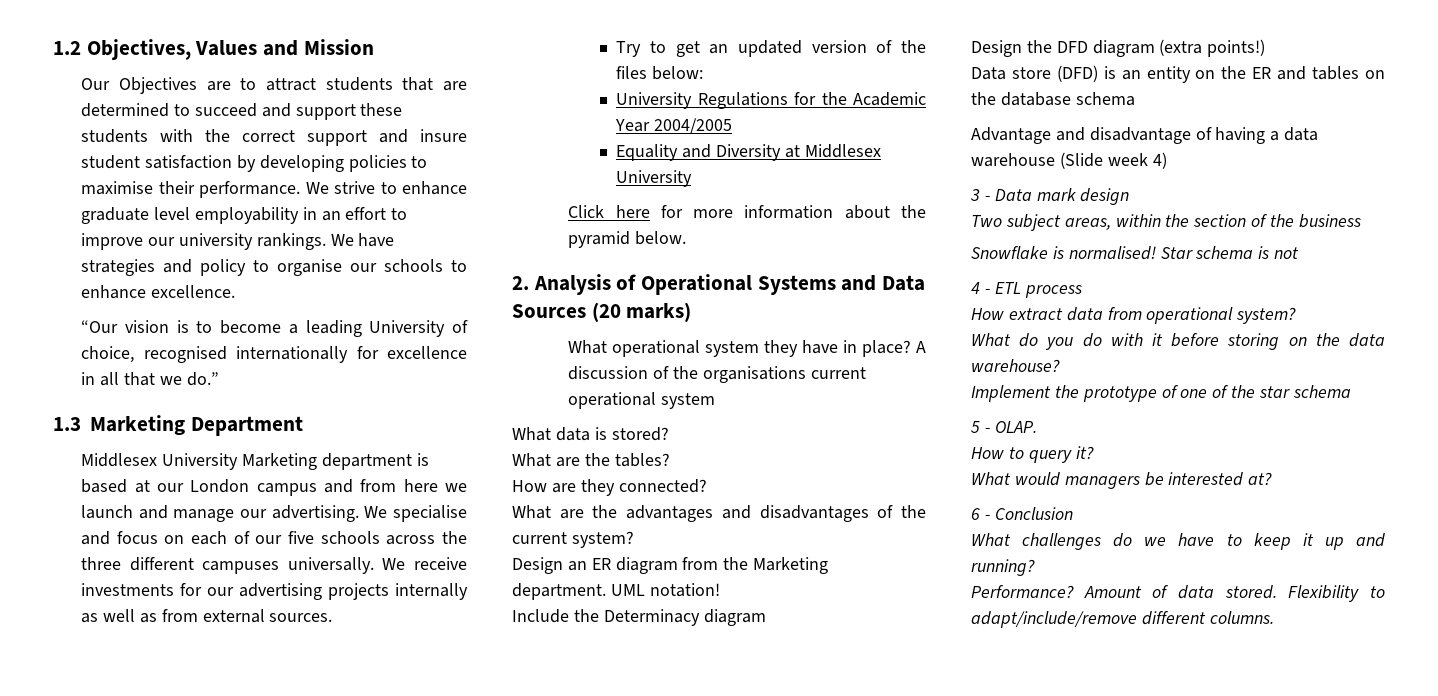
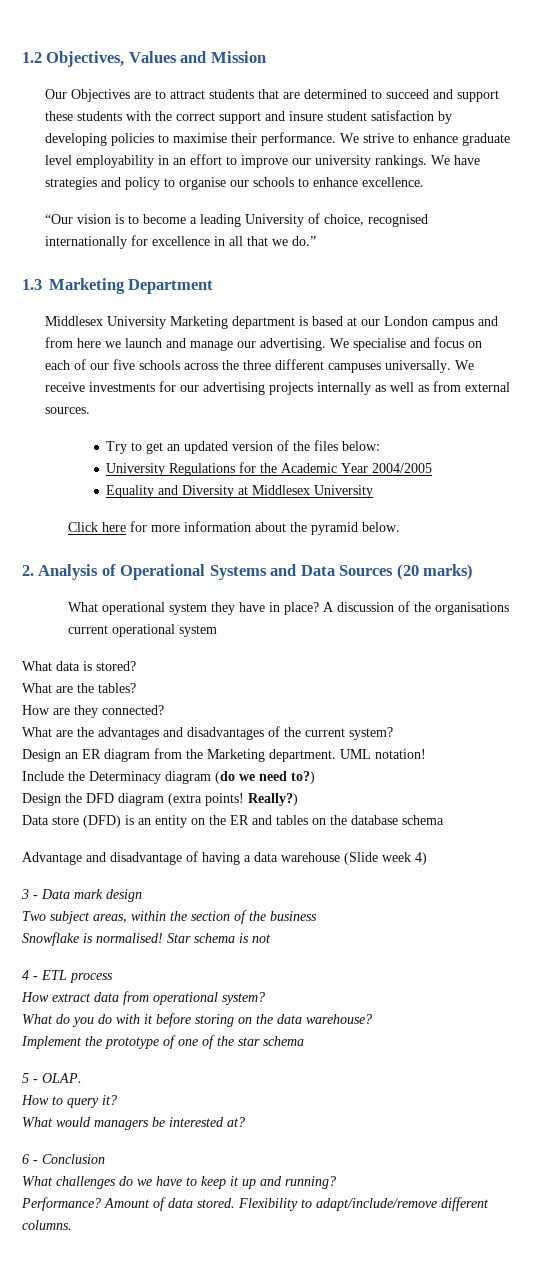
- Include the Determinacy diagram
+ Include the Determinacy diagram (do we need to?)
- Design the DFD diagram (extra points!)
+ Design the DFD diagram (extra points! Really?)

